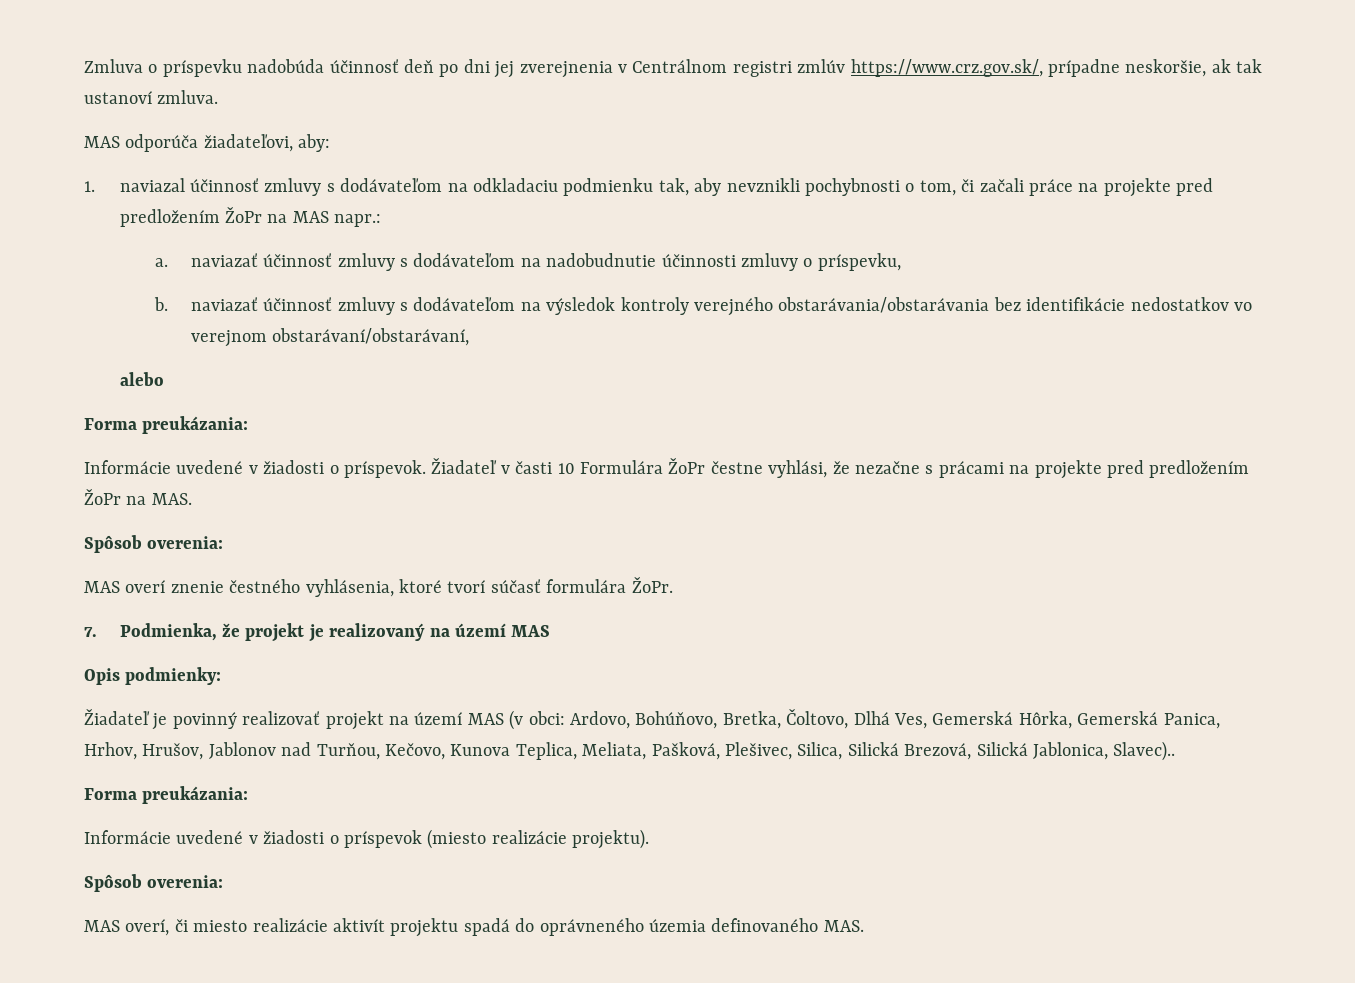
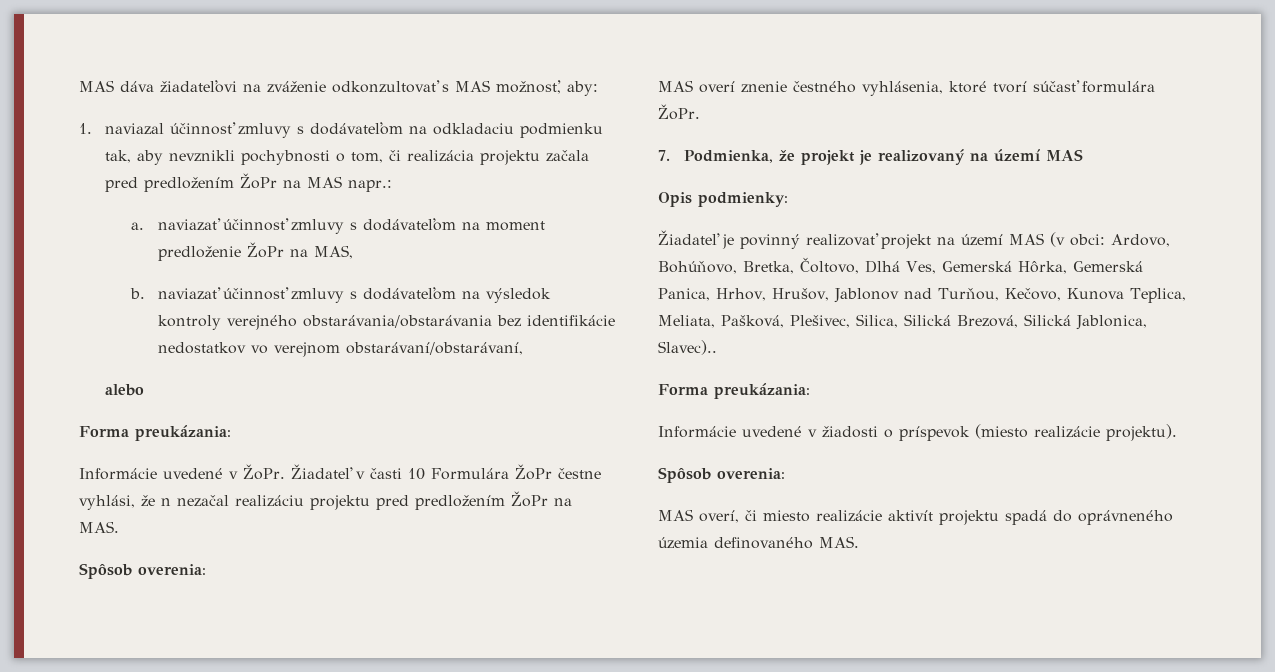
- Zmluva o príspevku nadobúda účinnosť deň po dni jej zverejnenia v Centrálnom registri zmlúv https://www.crz.gov.sk/, prípadne neskoršie, ak tak ustanoví zmluva.
- MAS odporúča žiadateľovi, aby:
+ MAS dáva žiadateľovi na zváženie odkonzultovať s MAS možnosť, aby:
- 1. naviazal účinnosť zmluvy s dodávateľom na odkladaciu podmienku tak, aby nevznikli pochybnosti o tom, či začali práce na projekte pred predložením ŽoPr na MAS napr.:
+ 1. naviazal účinnosť zmluvy s dodávateľom na odkladaciu podmienku tak, aby nevznikli pochybnosti o tom, či realizácia projektu začala pred predložením ŽoPr na MAS napr.:
- a. naviazať účinnosť zmluvy s dodávateľom na nadobudnutie účinnosti zmluvy o príspevku,
+ a. naviazať účinnosť zmluvy s dodávateľom na moment predloženie ŽoPr na MAS,
- Informácie uvedené v žiadosti o príspevok.
+ Informácie uvedené v ŽoPr.
- Žiadateľ v časti 10 Formulára ŽoPr čestne vyhlási, že nezačne s prácami na projekte pred predložením ŽoPr na MAS.
+ Žiadateľ v časti 10 Formulára ŽoPr čestne vyhlási, že n nezačal realizáciu projektu pred predložením ŽoPr na MAS.

